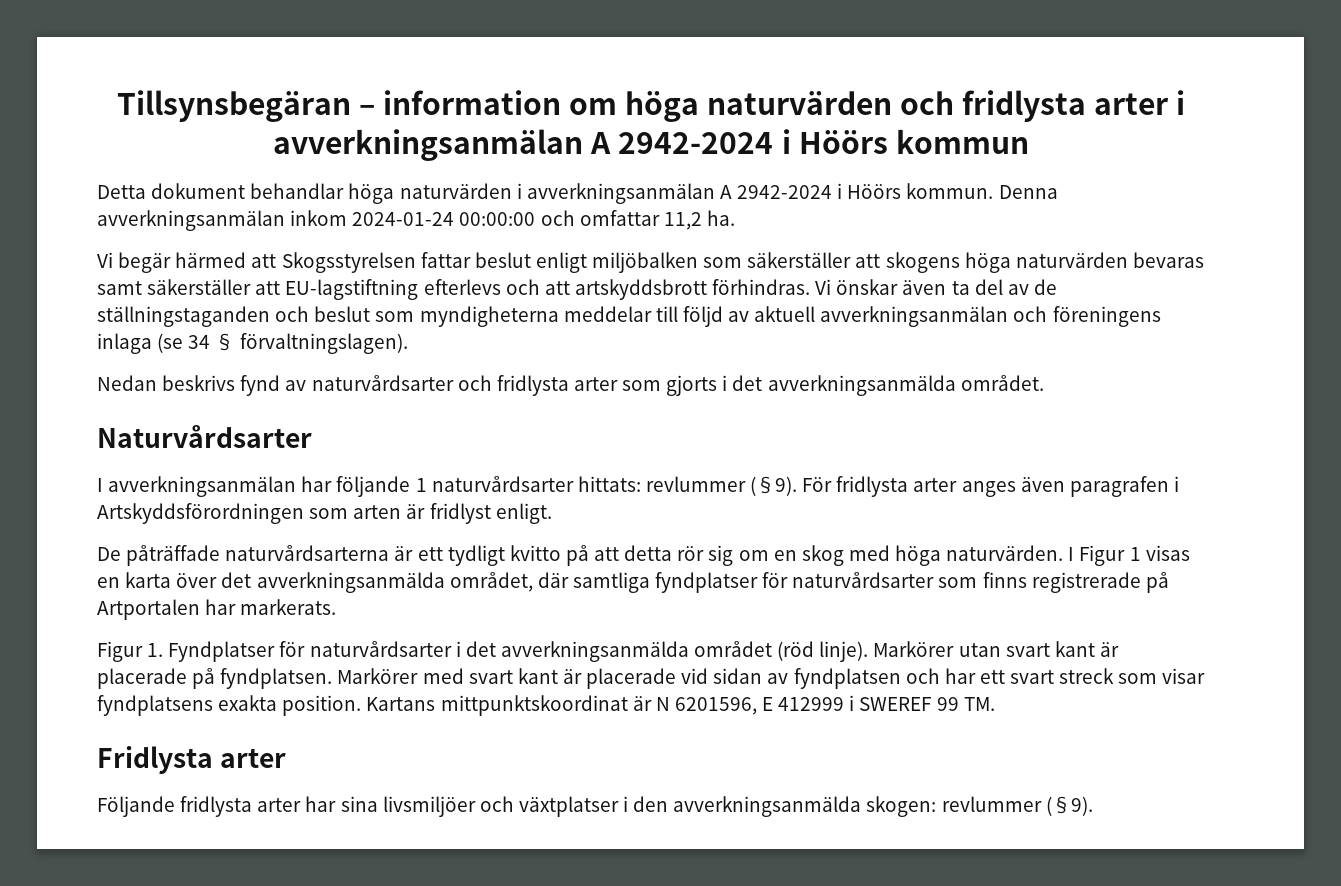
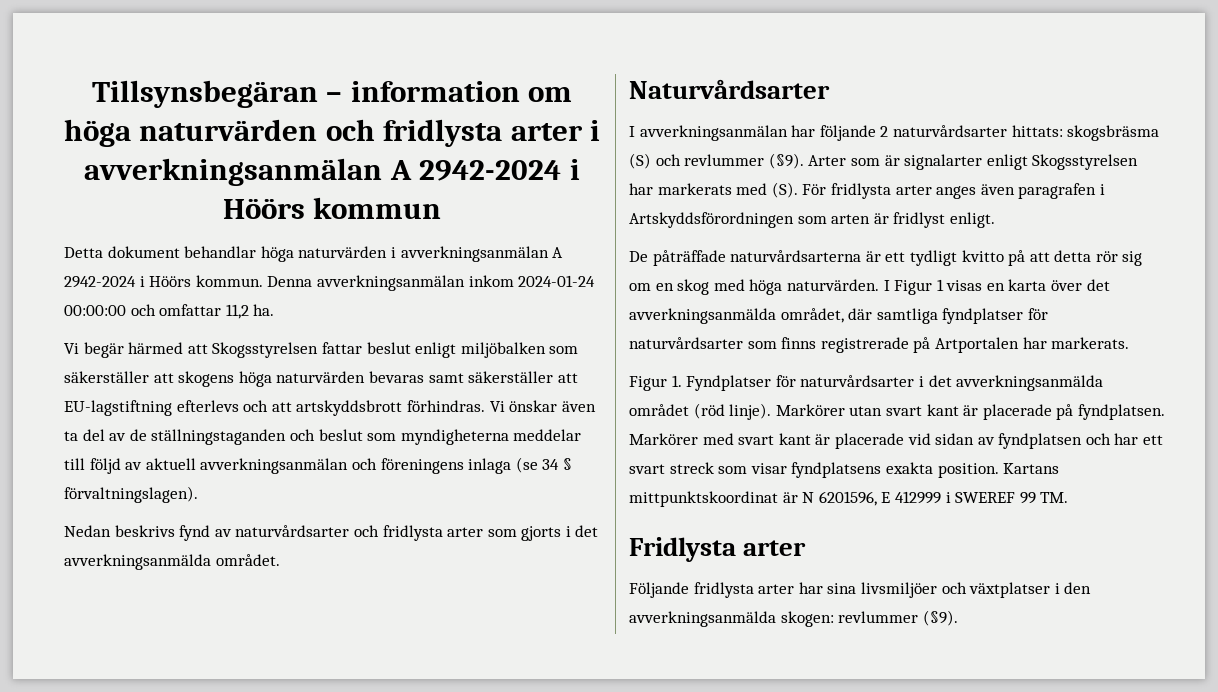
- I avverkningsanmälan har följande 1 naturvårdsarter hittats: revlummer (§9). För fridlysta arter anges även paragrafen i Artskyddsförordningen som arten är fridlyst enligt.
+ I avverkningsanmälan har följande 2 naturvårdsarter hittats: skogsbräsma (S) och revlummer (§9). Arter som är signalarter enligt Skogsstyrelsen har markerats med (S). För fridlysta arter anges även paragrafen i Artskyddsförordningen som arten är fridlyst enligt.

